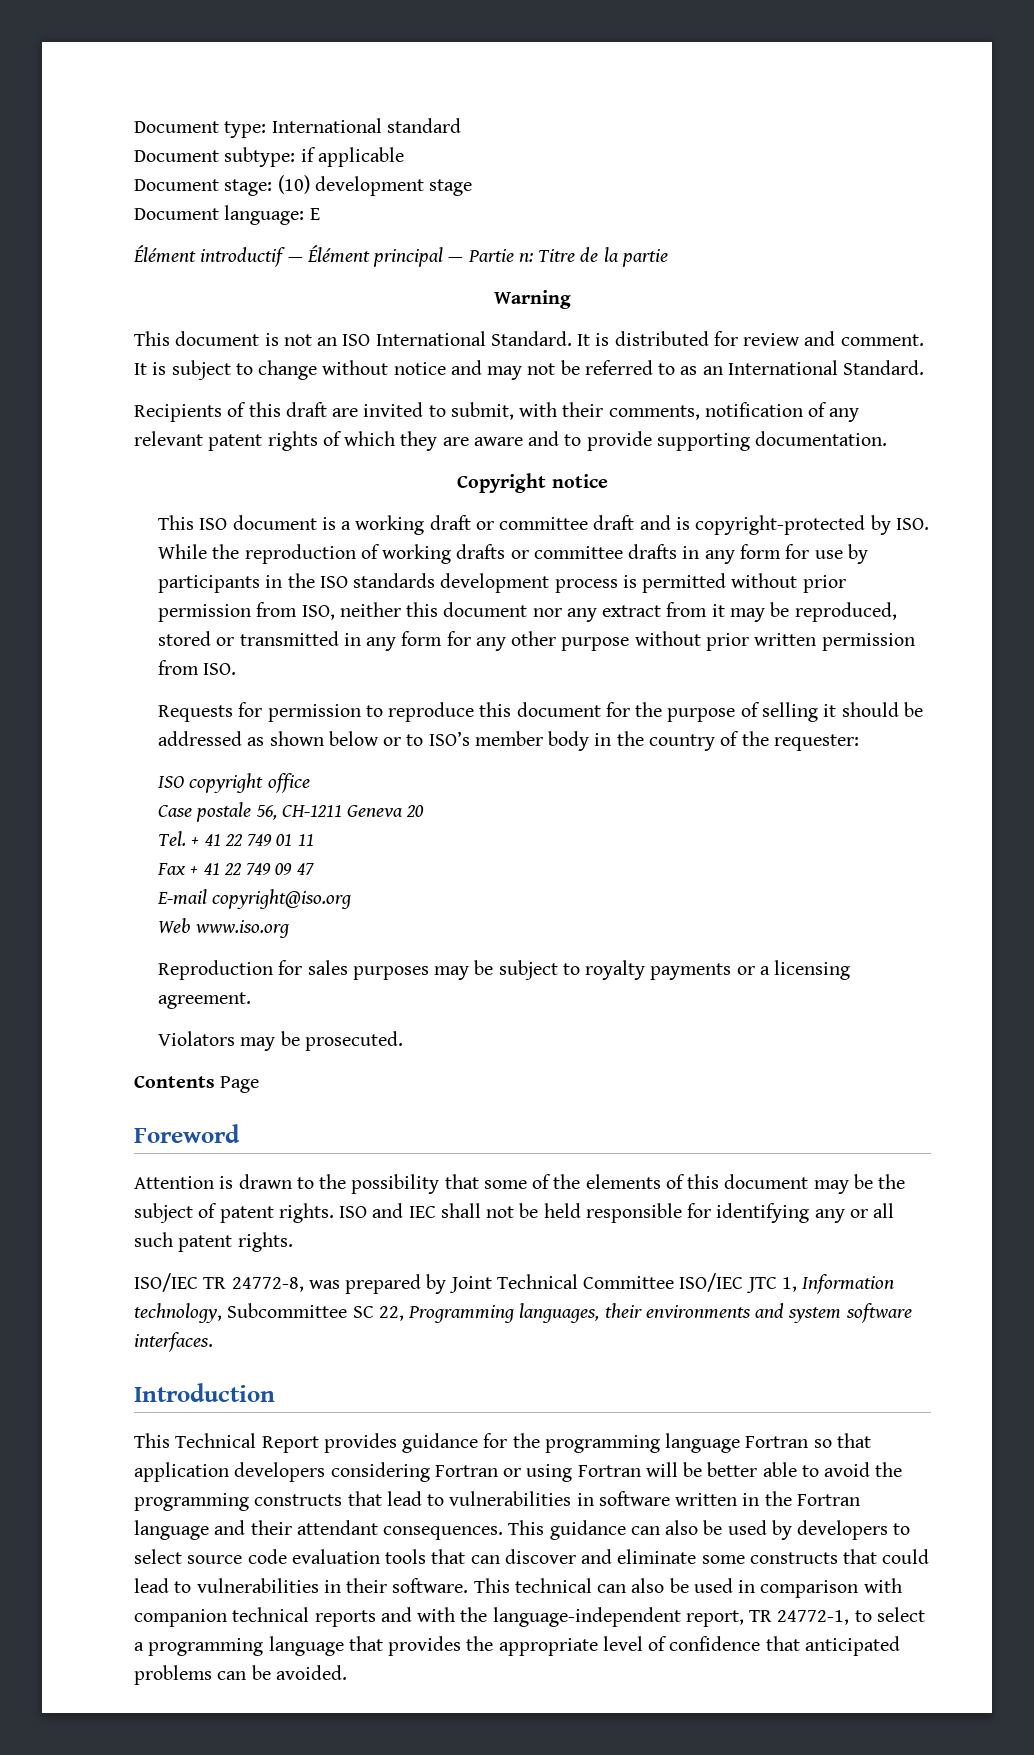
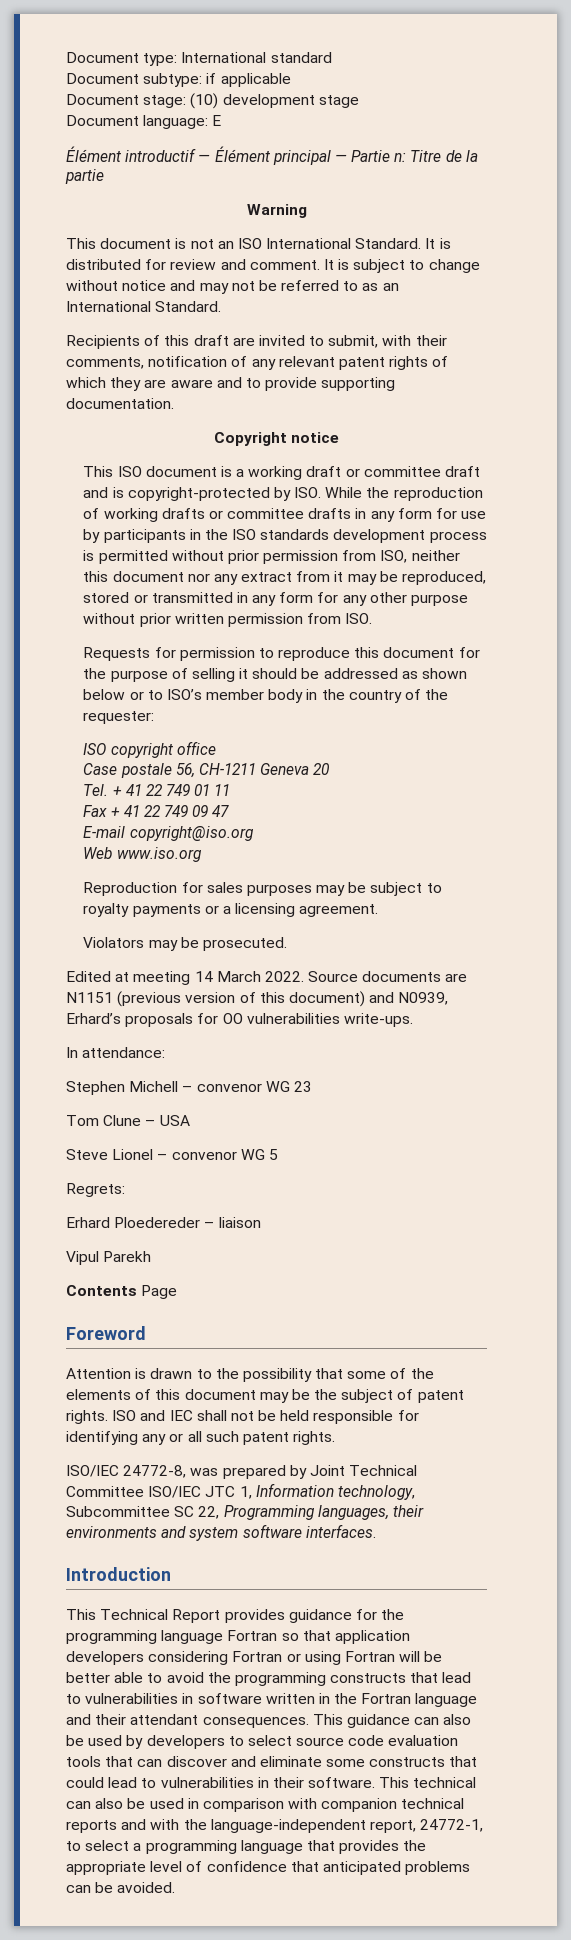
+ Edited at meeting 14 March 2022. Source documents are N1151 (previous version of this document) and N0939, Erhard’s proposals for OO vulnerabilities write-ups.
+ In attendance:
+ Stephen Michell – convenor WG 23
+ Tom Clune – USA
+ Steve Lionel – convenor WG 5
+ Regrets:
+ Erhard Ploedereder – liaison
+ Vipul Parekh
- ISO/IEC TR 24772-8, was prepared by Joint Technical Committee ISO/IEC JTC 1, Information technology, Subcommittee SC 22, Programming languages, their environments and system software interfaces.
+ ISO/IEC 24772-8, was prepared by Joint Technical Committee ISO/IEC JTC 1, Information technology, Subcommittee SC 22, Programming languages, their environments and system software interfaces.
- This technical can also be used in comparison with companion technical reports and with the language-independent report, TR 24772-1, to select a programming language that provides the appropriate level of confidence that anticipated problems can be avoided.
+ This technical can also be used in comparison with companion technical reports and with the language-independent report, 24772-1, to select a programming language that provides the appropriate level of confidence that anticipated problems can be avoided.

